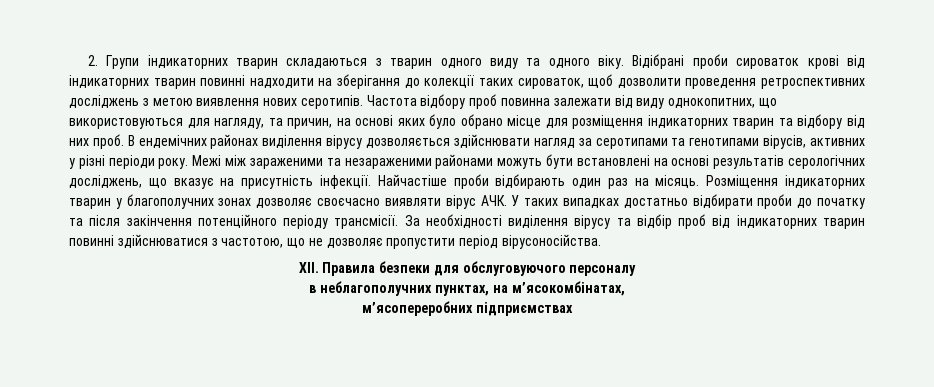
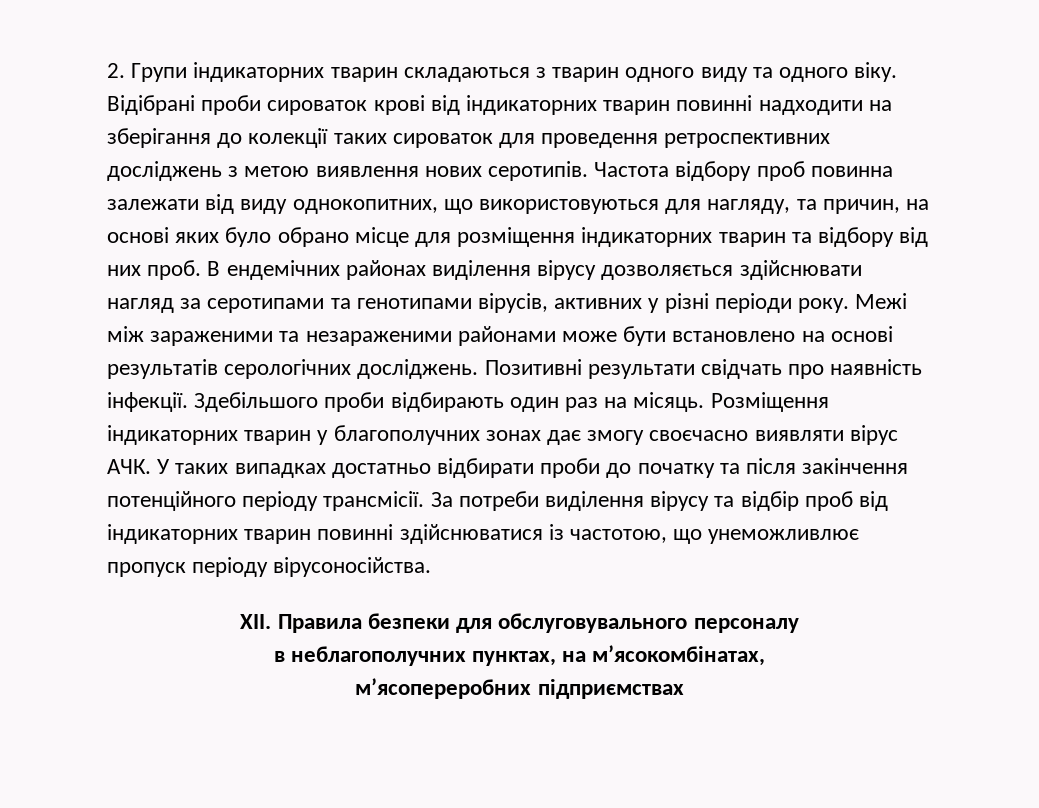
- Відібрані проби сироваток крові від індикаторних тварин повинні надходити на зберігання до колекції таких сироваток, щоб дозволити проведення ретроспективних досліджень з метою виявлення нових серотипів.
+ Відібрані проби сироваток крові від індикаторних тварин повинні надходити на зберігання до колекції таких сироваток для проведення ретроспективних досліджень з метою виявлення нових серотипів.
- Межі між зараженими та незараженими районами можуть бути встановлені на основі результатів серологічних досліджень, що вказує на присутність інфекції. Найчастіше проби відбирають один раз на місяць.
+ Межі між зараженими та незараженими районами може бути встановлено на основі результатів серологічних досліджень. Позитивні результати свідчать про наявність інфекції. Здебільшого проби відбирають один раз на місяць.
- Розміщення індикаторних тварин у благополучних зонах дозволяє своєчасно виявляти вірус АЧК. У таких випадках достатньо відбирати проби до початку та після закінчення потенційного періоду трансмісії.
+ Розміщення індикаторних тварин у благополучних зонах дає змогу своєчасно виявляти вірус АЧК. У таких випадках достатньо відбирати проби до початку та після закінчення потенційного періоду трансмісії.
- За необхідності виділення вірусу та відбір проб від індикаторних тварин повинні здійснюватися з частотою, що не дозволяє пропустити період вірусоносійства.
+ За потреби виділення вірусу та відбір проб від індикаторних тварин повинні здійснюватися із частотою, що унеможливлює пропуск періоду вірусоносійства.
- ХII. Правила безпеки для обслуговуючого персоналу
+ ХII. Правила безпеки для обслуговувального персоналу

